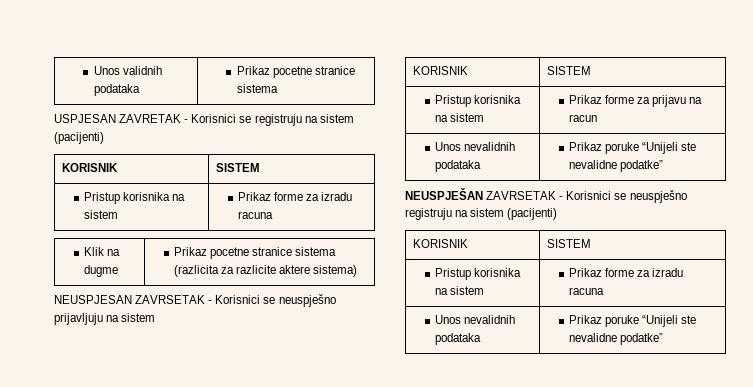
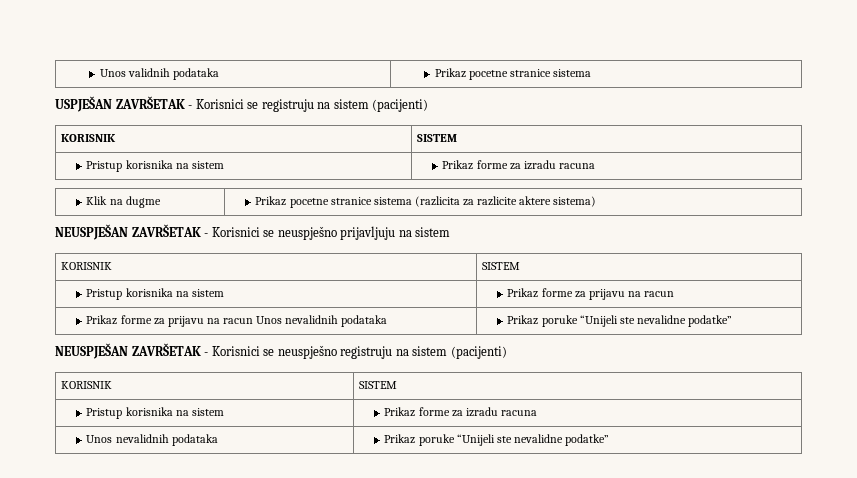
- USPJESAN ZAVRETAK - Korisnici se registruju na sistem (pacijenti)
+ USPJEŠAN ZAVRŠETAK - Korisnici se registruju na sistem (pacijenti)
- NEUSPJESAN ZAVRSETAK - Korisnici se neuspješno prijavljuju na sistem
+ NEUSPJEŠAN ZAVRŠETAK - Korisnici se neuspješno prijavljuju na sistem
  Pristup korisnika na sistem | Prikaz forme za prijavu na racun
- Unos nevalidnih podataka | Prikaz poruke “Unijeli ste nevalidne podatke”
+ Prikaz forme za prijavu na racun Unos nevalidnih podataka | Prikaz poruke “Unijeli ste nevalidne podatke”
- NEUSPJEŠAN ZAVRSETAK - Korisnici se neuspješno registruju na sistem (pacijenti)
+ NEUSPJEŠAN ZAVRŠETAK - Korisnici se neuspješno registruju na sistem (pacijenti)

